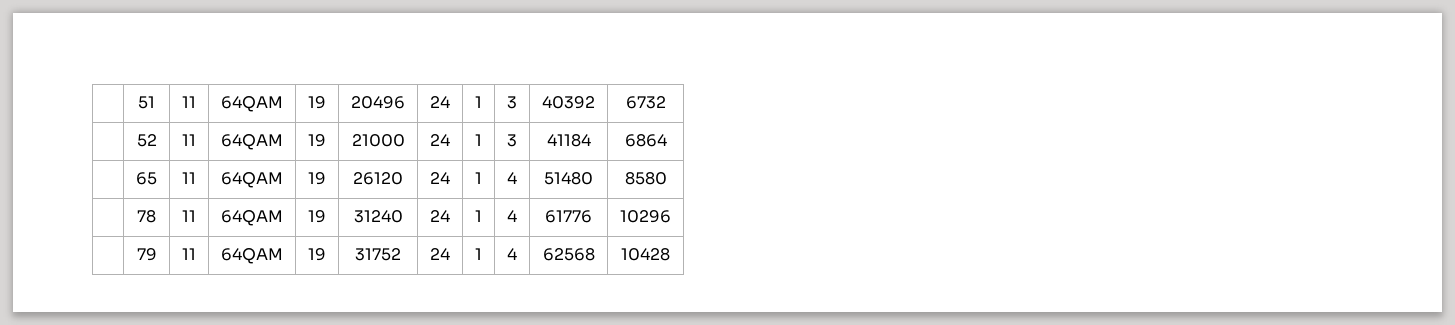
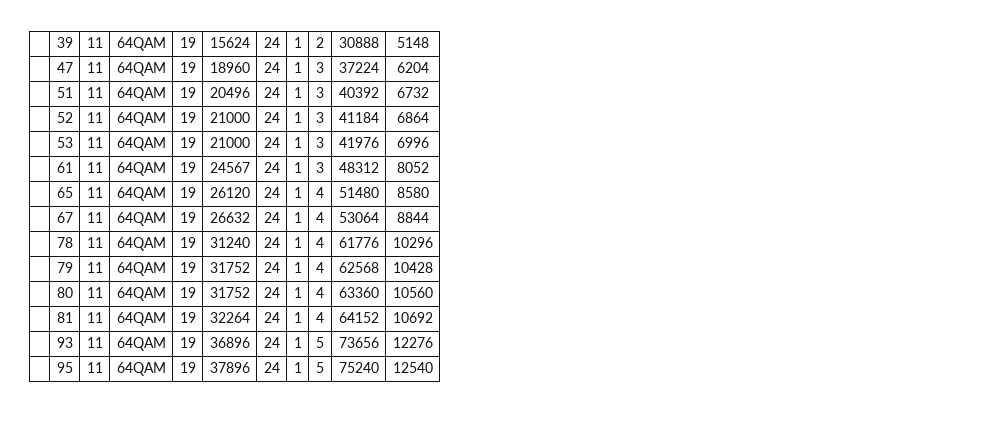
+ | 39 | 11 | 64QAM | 19 | 15624 | 24 | 1 | 2 | 30888 | 5148
+ | 47 | 11 | 64QAM | 19 | 18960 | 24 | 1 | 3 | 37224 | 6204
+ | 53 | 11 | 64QAM | 19 | 21000 | 24 | 1 | 3 | 41976 | 6996
+ | 61 | 11 | 64QAM | 19 | 24567 | 24 | 1 | 3 | 48312 | 8052
+ | 67 | 11 | 64QAM | 19 | 26632 | 24 | 1 | 4 | 53064 | 8844
+ | 80 | 11 | 64QAM | 19 | 31752 | 24 | 1 | 4 | 63360 | 10560
+ | 81 | 11 | 64QAM | 19 | 32264 | 24 | 1 | 4 | 64152 | 10692
+ | 93 | 11 | 64QAM | 19 | 36896 | 24 | 1 | 5 | 73656 | 12276
+ | 95 | 11 | 64QAM | 19 | 37896 | 24 | 1 | 5 | 75240 | 12540

